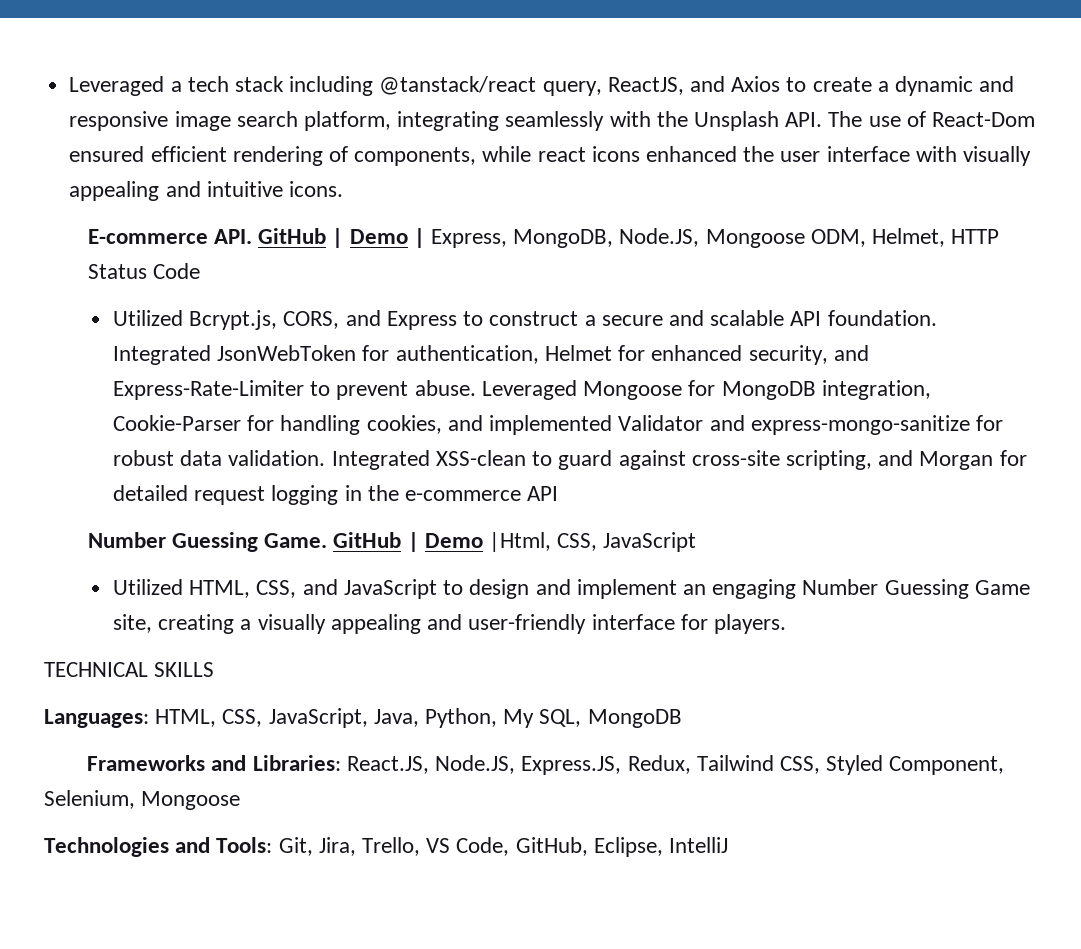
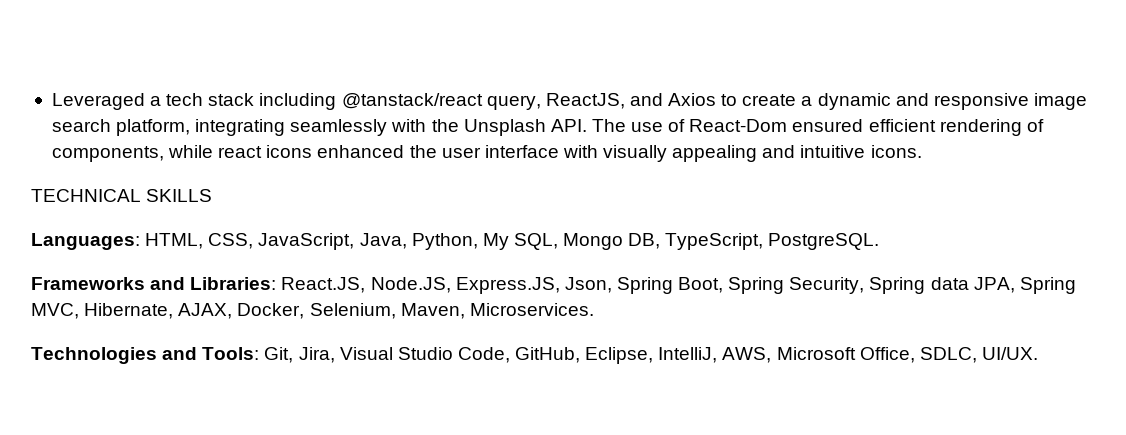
- E-commerce API. GitHub | Demo | Express, MongoDB, Node.JS, Mongoose ODM, Helmet, HTTP Status Code
- Utilized Bcrypt.js, CORS, and Express to construct a secure and scalable API foundation. Integrated JsonWebToken for authentication, Helmet for enhanced security, and Express-Rate-Limiter to prevent abuse. Leveraged Mongoose for MongoDB integration, Cookie-Parser for handling cookies, and implemented Validator and express-mongo-sanitize for robust data validation. Integrated XSS-clean to guard against cross-site scripting, and Morgan for detailed request logging in the e-commerce API
- Number Guessing Game. GitHub | Demo |Html, CSS, JavaScript
- Utilized HTML, CSS, and JavaScript to design and implement an engaging Number Guessing Game site, creating a visually appealing and user-friendly interface for players.
- Languages: HTML, CSS, JavaScript, Java, Python, My SQL, MongoDB
+ Languages: HTML, CSS, JavaScript, Java, Python, My SQL, Mongo DB, TypeScript, PostgreSQL.
- Frameworks and Libraries: React.JS, Node.JS, Express.JS, Redux, Tailwind CSS, Styled Component, Selenium, Mongoose
+ Frameworks and Libraries: React.JS, Node.JS, Express.JS, Json, Spring Boot, Spring Security, Spring data JPA, Spring MVC, Hibernate, AJAX, Docker, Selenium, Maven, Microservices.
- Technologies and Tools: Git, Jira, Trello, VS Code, GitHub, Eclipse, IntelliJ
+ Technologies and Tools: Git, Jira, Visual Studio Code, GitHub, Eclipse, IntelliJ, AWS, Microsoft Office, SDLC, UI/UX.

